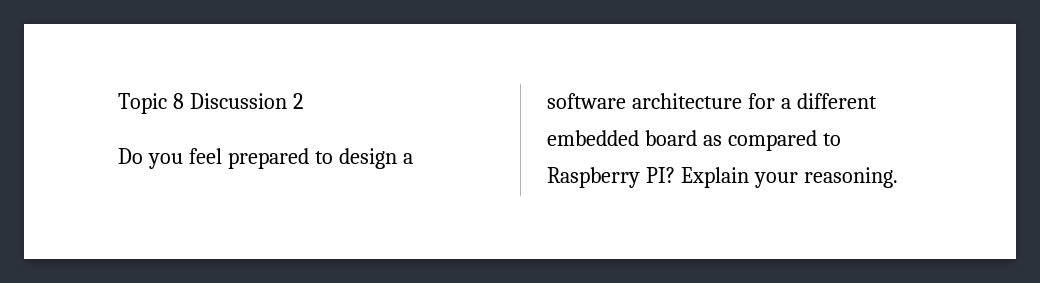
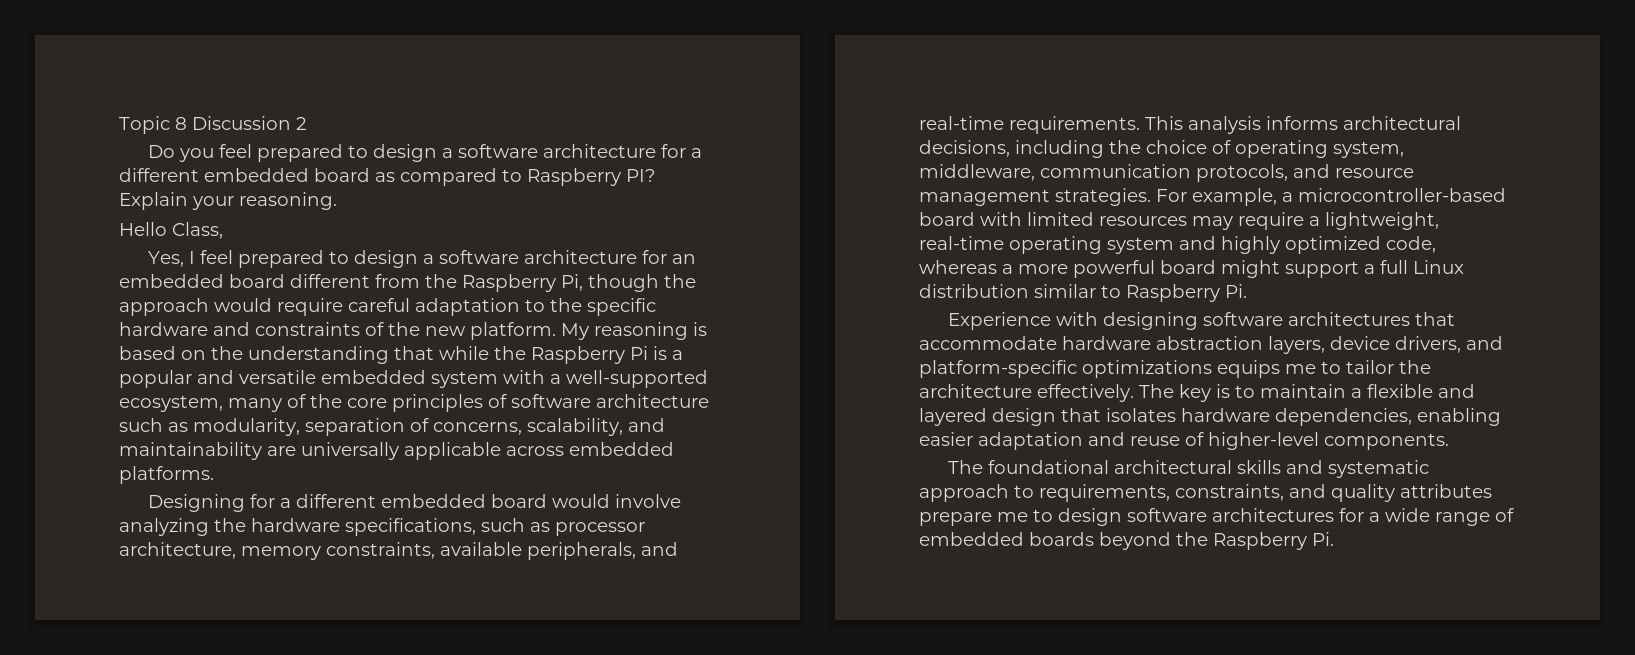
+ Hello Class,
+ Yes, I feel prepared to design a software architecture for an embedded board different from the Raspberry Pi, though the approach would require careful adaptation to the specific hardware and constraints of the new platform. My reasoning is based on the understanding that while the Raspberry Pi is a popular and versatile embedded system with a well-supported ecosystem, many of the core principles of software architecture such as modularity, separation of concerns, scalability, and maintainability are universally applicable across embedded platforms.
+ Designing for a different embedded board would involve analyzing the hardware specifications, such as processor architecture, memory constraints, available peripherals, and real-time requirements. This analysis informs architectural decisions, including the choice of operating system, middleware, communication protocols, and resource management strategies. For example, a microcontroller-based board with limited resources may require a lightweight, real-time operating system and highly optimized code, whereas a more powerful board might support a full Linux distribution similar to Raspberry Pi.
+ Experience with designing software architectures that accommodate hardware abstraction layers, device drivers, and platform-specific optimizations equips me to tailor the architecture effectively. The key is to maintain a flexible and layered design that isolates hardware dependencies, enabling easier adaptation and reuse of higher-level components.
+ The foundational architectural skills and systematic approach to requirements, constraints, and quality attributes prepare me to design software architectures for a wide range of embedded boards beyond the Raspberry Pi.

